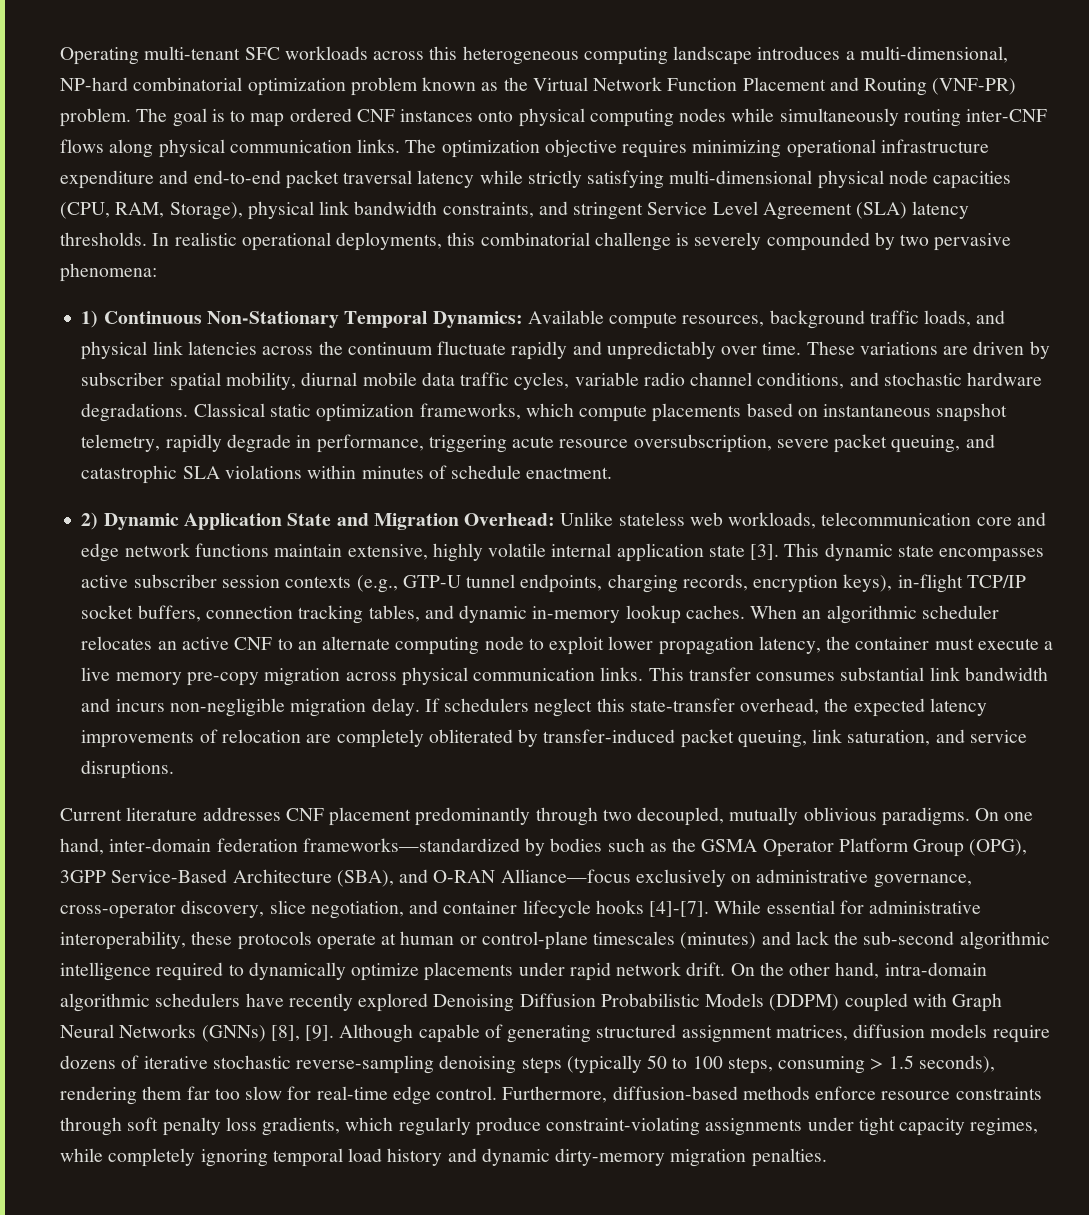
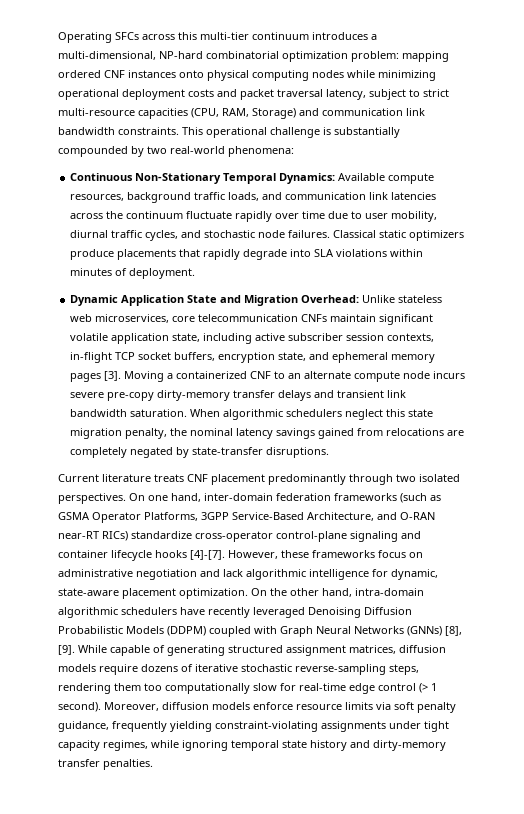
- Operating multi-tenant SFC workloads across this heterogeneous computing landscape introduces a multi-dimensional, NP-hard combinatorial optimization problem known as the Virtual Network Function Placement and Routing (VNF-PR) problem. The goal is to map ordered CNF instances onto physical computing nodes while simultaneously routing inter-CNF flows along physical communication links. The optimization objective requires minimizing operational infrastructure expenditure and end-to-end packet traversal latency while strictly satisfying multi-dimensional physical node capacities (CPU, RAM, Storage), physical link bandwidth constraints, and stringent Service Level Agreement (SLA) latency thresholds. In realistic operational deployments, this combinatorial challenge is severely compounded by two pervasive phenomena:
+ Operating SFCs across this multi-tier continuum introduces a multi-dimensional, NP-hard combinatorial optimization problem: mapping ordered CNF instances onto physical computing nodes while minimizing operational deployment costs and packet traversal latency, subject to strict multi-resource capacities (CPU, RAM, Storage) and communication link bandwidth constraints. This operational challenge is substantially compounded by two real-world phenomena:
- 1) Continuous Non-Stationary Temporal Dynamics: Available compute resources, background traffic loads, and physical link latencies across the continuum fluctuate rapidly and unpredictably over time. These variations are driven by subscriber spatial mobility, diurnal mobile data traffic cycles, variable radio channel conditions, and stochastic hardware degradations. Classical static optimization frameworks, which compute placements based on instantaneous snapshot telemetry, rapidly degrade in performance, triggering acute resource oversubscription, severe packet queuing, and catastrophic SLA violations within minutes of schedule enactment.
- 2) Dynamic Application State and Migration Overhead: Unlike stateless web workloads, telecommunication core and edge network functions maintain extensive, highly volatile internal application state [3]. This dynamic state encompasses active subscriber session contexts (e.g., GTP-U tunnel endpoints, charging records, encryption keys), in-flight TCP/IP socket buffers, connection tracking tables, and dynamic in-memory lookup caches. When an algorithmic scheduler relocates an active CNF to an alternate computing node to exploit lower propagation latency, the container must execute a live memory pre-copy migration across physical communication links. This transfer consumes substantial link bandwidth and incurs non-negligible migration delay. If schedulers neglect this state-transfer overhead, the expected latency improvements of relocation are completely obliterated by transfer-induced packet queuing, link saturation, and service disruptions.
+ Continuous Non-Stationary Temporal Dynamics: Available compute resources, background traffic loads, and communication link latencies across the continuum fluctuate rapidly over time due to user mobility, diurnal traffic cycles, and stochastic node failures. Classical static optimizers produce placements that rapidly degrade into SLA violations within minutes of deployment.
+ Dynamic Application State and Migration Overhead: Unlike stateless web microservices, core telecommunication CNFs maintain significant volatile application state, including active subscriber session contexts, in-flight TCP socket buffers, encryption state, and ephemeral memory pages [3]. Moving a containerized CNF to an alternate compute node incurs severe pre-copy dirty-memory transfer delays and transient link bandwidth saturation. When algorithmic schedulers neglect this state migration penalty, the nominal latency savings gained from relocations are completely negated by state-transfer disruptions.
- Current literature addresses CNF placement predominantly through two decoupled, mutually oblivious paradigms.
+ Current literature treats CNF placement predominantly through two isolated perspectives.
- On one hand, inter-domain federation frameworks—standardized by bodies such as the GSMA Operator Platform Group (OPG), 3GPP Service-Based Architecture (SBA), and O-RAN Alliance—focus exclusively on administrative governance, cross-operator discovery, slice negotiation, and container lifecycle hooks [4]-[7].
+ On one hand, inter-domain federation frameworks (such as GSMA Operator Platforms, 3GPP Service-Based Architecture, and O-RAN near-RT RICs) standardize cross-operator control-plane signaling and container lifecycle hooks [4]-[7].
- While essential for administrative interoperability, these protocols operate at human or control-plane timescales (minutes) and lack the sub-second algorithmic intelligence required to dynamically optimize placements under rapid network drift.
+ However, these frameworks focus on administrative negotiation and lack algorithmic intelligence for dynamic, state-aware placement optimization.
- On the other hand, intra-domain algorithmic schedulers have recently explored Denoising Diffusion Probabilistic Models (DDPM) coupled with Graph Neural Networks (GNNs) [8], [9].
+ On the other hand, intra-domain algorithmic schedulers have recently leveraged Denoising Diffusion Probabilistic Models (DDPM) coupled with Graph Neural Networks (GNNs) [8], [9].
- Although capable of generating structured assignment matrices, diffusion models require dozens of iterative stochastic reverse-sampling denoising steps (typically 50 to 100 steps, consuming > 1.5 seconds), rendering them far too slow for real-time edge control. Furthermore, diffusion-based methods enforce resource constraints through soft penalty loss gradients, which regularly produce constraint-violating assignments under tight capacity regimes, while completely ignoring temporal load history and dynamic dirty-memory migration penalties.
+ While capable of generating structured assignment matrices, diffusion models require dozens of iterative stochastic reverse-sampling steps, rendering them too computationally slow for real-time edge control (> 1 second). Moreover, diffusion models enforce resource limits via soft penalty guidance, frequently yielding constraint-violating assignments under tight capacity regimes, while ignoring temporal state history and dirty-memory transfer penalties.

